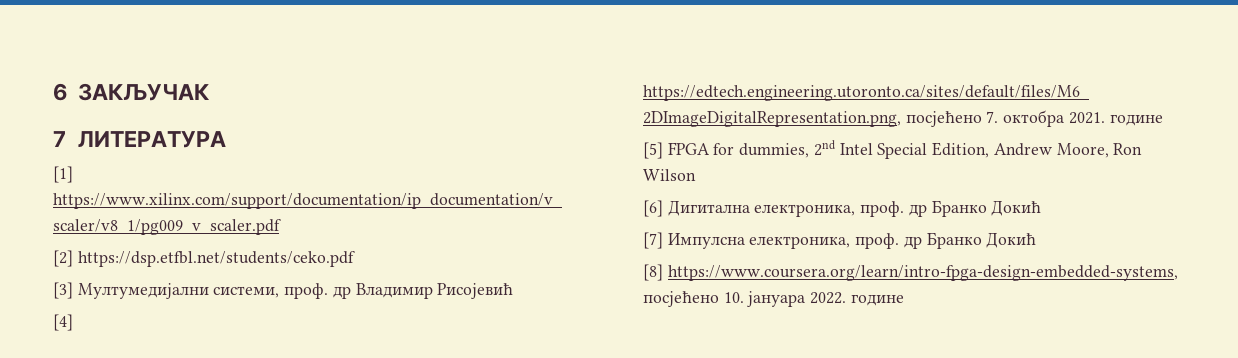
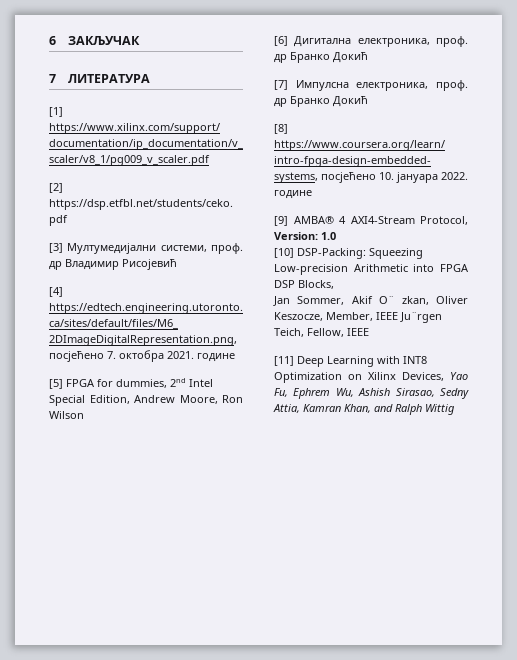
+ [9] AMBA® 4 AXI4-Stream Protocol, Version: 1.0
+ [10] DSP-Packing: Squeezing Low-precision Arithmetic into FPGA DSP Blocks,
+ Jan Sommer, Akif O¨ zkan, Oliver Keszocze, Member, IEEE Ju¨rgen Teich, Fellow, IEEE
+ [11] Deep Learning with INT8 Optimization on Xilinx Devices, Yao Fu, Ephrem Wu, Ashish Sirasao, Sedny Attia, Kamran Khan, and Ralph Wittig

